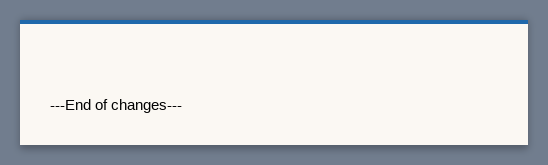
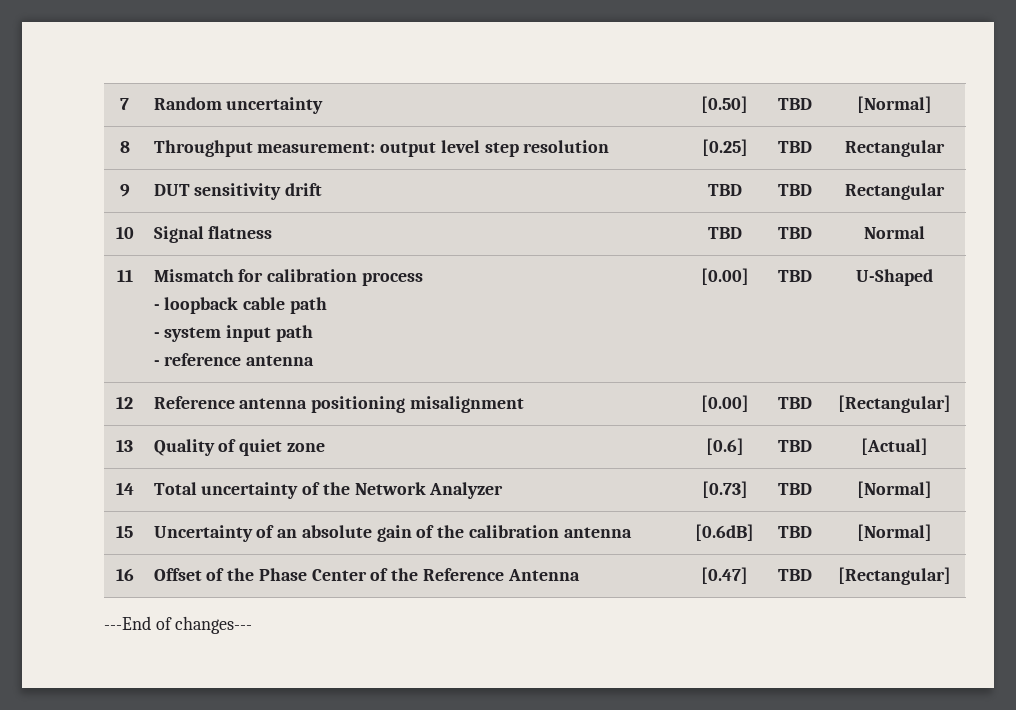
+ 7 | Random uncertainty | [0.50] | TBD | [Normal]
+ 8 | Throughput measurement: output level step resolution | [0.25] | TBD | Rectangular
+ 9 | DUT sensitivity drift | TBD | TBD | Rectangular
+ 10 | Signal flatness | TBD | TBD | Normal
+ 11 | Mismatch for calibration process
+ - loopback cable path
+ - system input path
+ - reference antenna | [0.00] | TBD | U-Shaped
+ 12 | Reference antenna positioning misalignment | [0.00] | TBD | [Rectangular]
+ 13 | Quality of quiet zone | [0.6] | TBD | [Actual]
+ 14 | Total uncertainty of the Network Analyzer | [0.73] | TBD | [Normal]
+ 15 | Uncertainty of an absolute gain of the calibration antenna | [0.6dB] | TBD | [Normal]
+ 16 | Offset of the Phase Center of the Reference Antenna | [0.47] | TBD | [Rectangular]

